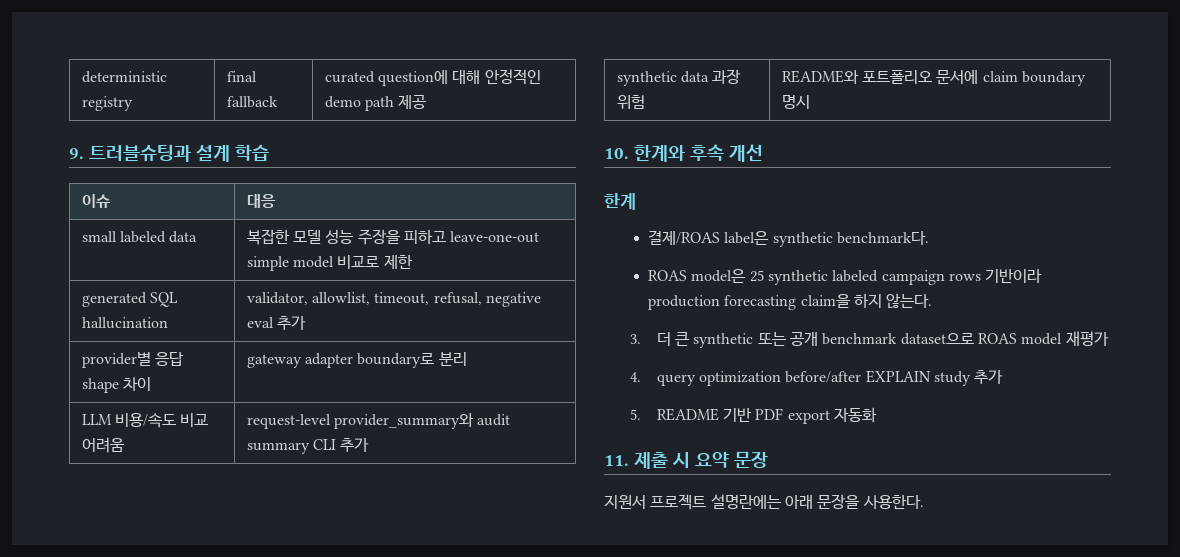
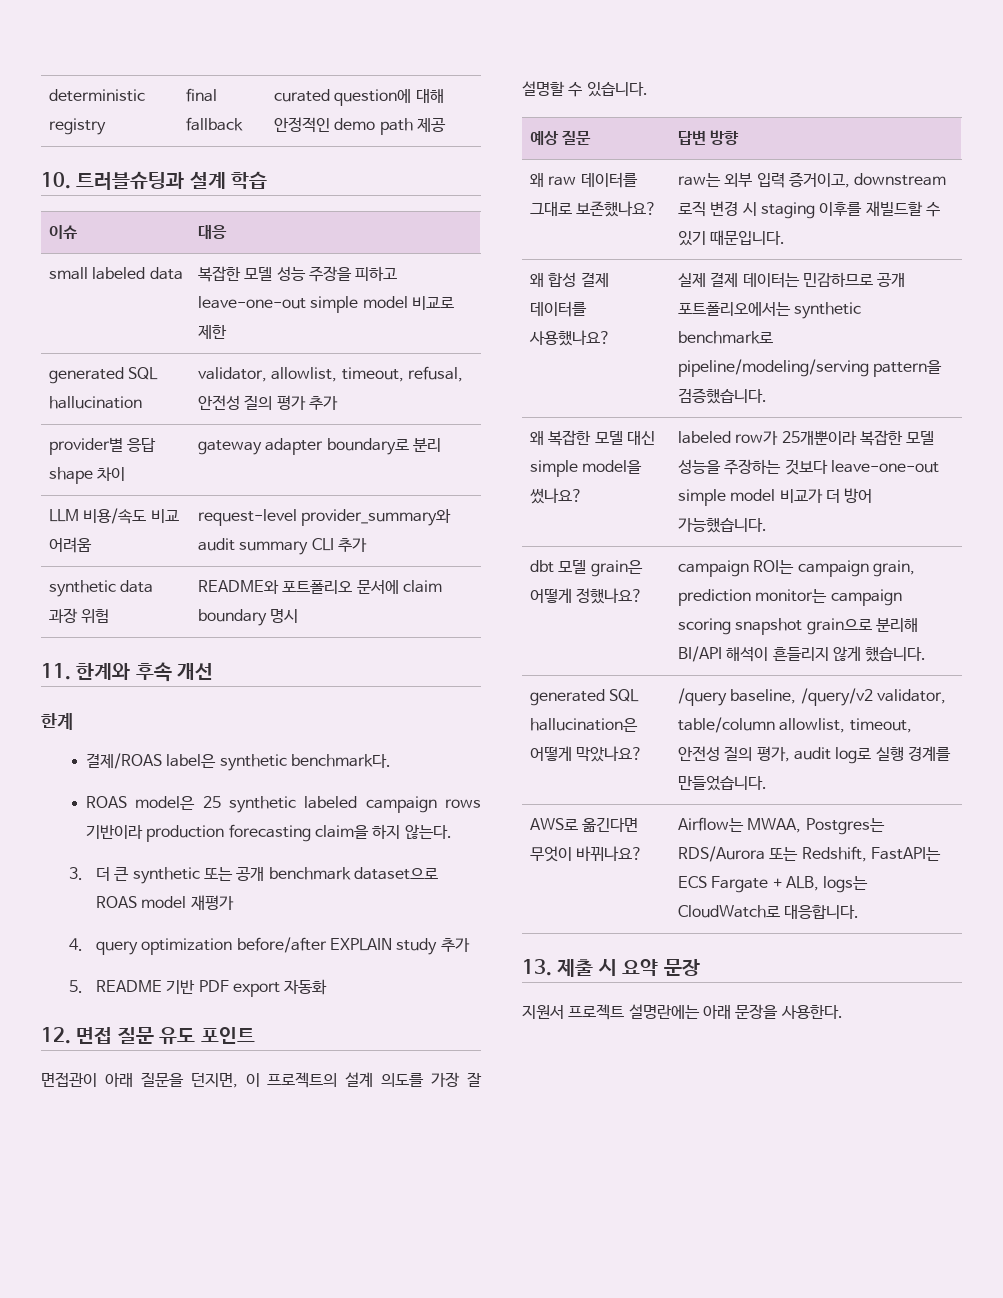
- 9. 트러블슈팅과 설계 학습
+ 10. 트러블슈팅과 설계 학습
- generated SQL hallucination | validator, allowlist, timeout, refusal, negative eval 추가
+ generated SQL hallucination | validator, allowlist, timeout, refusal, 안전성 질의 평가 추가
- 10. 한계와 후속 개선
+ 11. 한계와 후속 개선
- 11. 제출 시 요약 문장
+ 12. 면접 질문 유도 포인트
+ 면접관이 아래 질문을 던지면, 이 프로젝트의 설계 의도를 가장 잘 설명할 수 있습니다.
+ 예상 질문 | 답변 방향
+ 왜 raw 데이터를 그대로 보존했나요? | raw는 외부 입력 증거이고, downstream 로직 변경 시 staging 이후를 재빌드할 수 있기 때문입니다.
+ 왜 합성 결제 데이터를 사용했나요? | 실제 결제 데이터는 민감하므로 공개 포트폴리오에서는 synthetic benchmark로 pipeline/modeling/serving pattern을 검증했습니다.
+ 왜 복잡한 모델 대신 simple model을 썼나요? | labeled row가 25개뿐이라 복잡한 모델 성능을 주장하는 것보다 leave-one-out simple model 비교가 더 방어 가능했습니다.
+ dbt 모델 grain은 어떻게 정했나요? | campaign ROI는 campaign grain, prediction monitor는 campaign scoring snapshot grain으로 분리해 BI/API 해석이 흔들리지 않게 했습니다.
+ generated SQL hallucination은 어떻게 막았나요? | /query baseline, /query/v2 validator, table/column allowlist, timeout, 안전성 질의 평가, audit log로 실행 경계를 만들었습니다.
+ AWS로 옮긴다면 무엇이 바뀌나요? | Airflow는 MWAA, Postgres는 RDS/Aurora 또는 Redshift, FastAPI는 ECS Fargate + ALB, logs는 CloudWatch로 대응합니다.
+ 13. 제출 시 요약 문장

